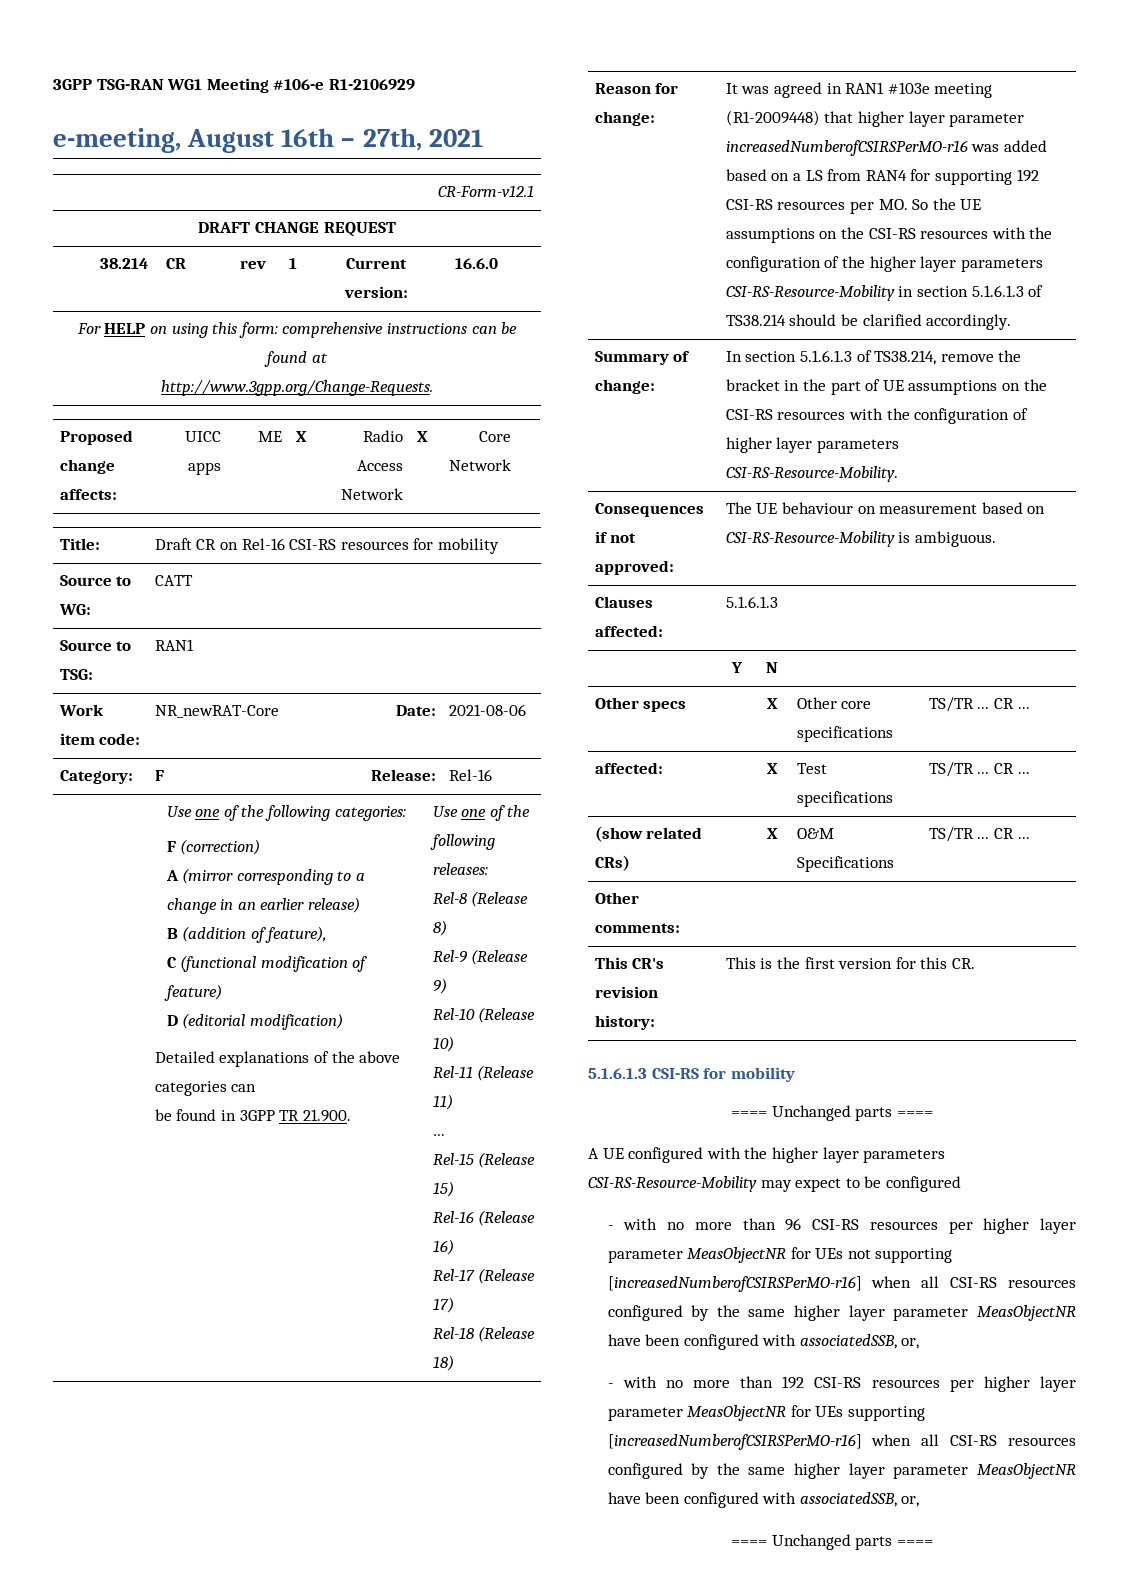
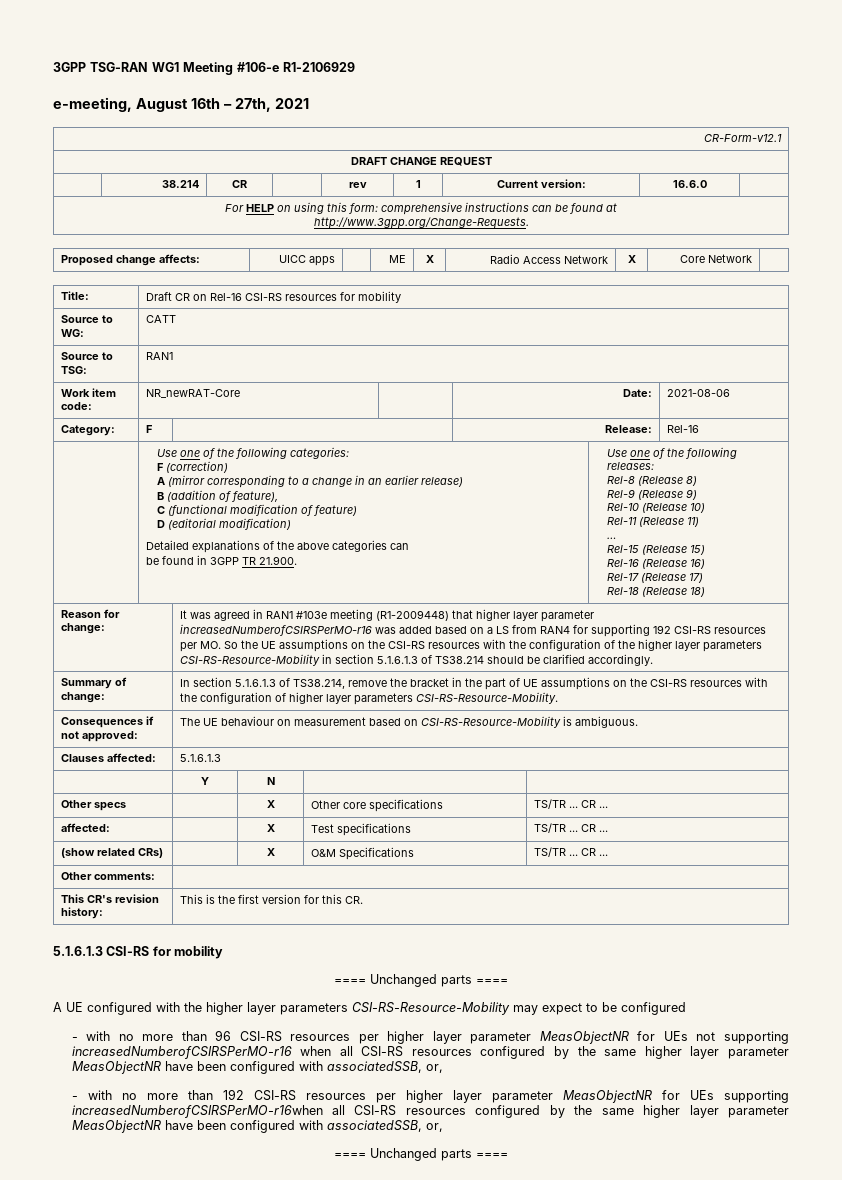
- - with no more than 96 CSI-RS resources per higher layer parameter MeasObjectNR for UEs not supporting [increasedNumberofCSIRSPerMO-r16] when all CSI-RS resources configured by the same higher layer parameter MeasObjectNR have been configured with associatedSSB, or,
+ - with no more than 96 CSI-RS resources per higher layer parameter MeasObjectNR for UEs not supporting increasedNumberofCSIRSPerMO-r16 when all CSI-RS resources configured by the same higher layer parameter MeasObjectNR have been configured with associatedSSB, or,
- - with no more than 192 CSI-RS resources per higher layer parameter MeasObjectNR for UEs supporting [increasedNumberofCSIRSPerMO-r16] when all CSI-RS resources configured by the same higher layer parameter MeasObjectNR have been configured with associatedSSB, or,
+ - with no more than 192 CSI-RS resources per higher layer parameter MeasObjectNR for UEs supporting increasedNumberofCSIRSPerMO-r16when all CSI-RS resources configured by the same higher layer parameter MeasObjectNR have been configured with associatedSSB, or,

